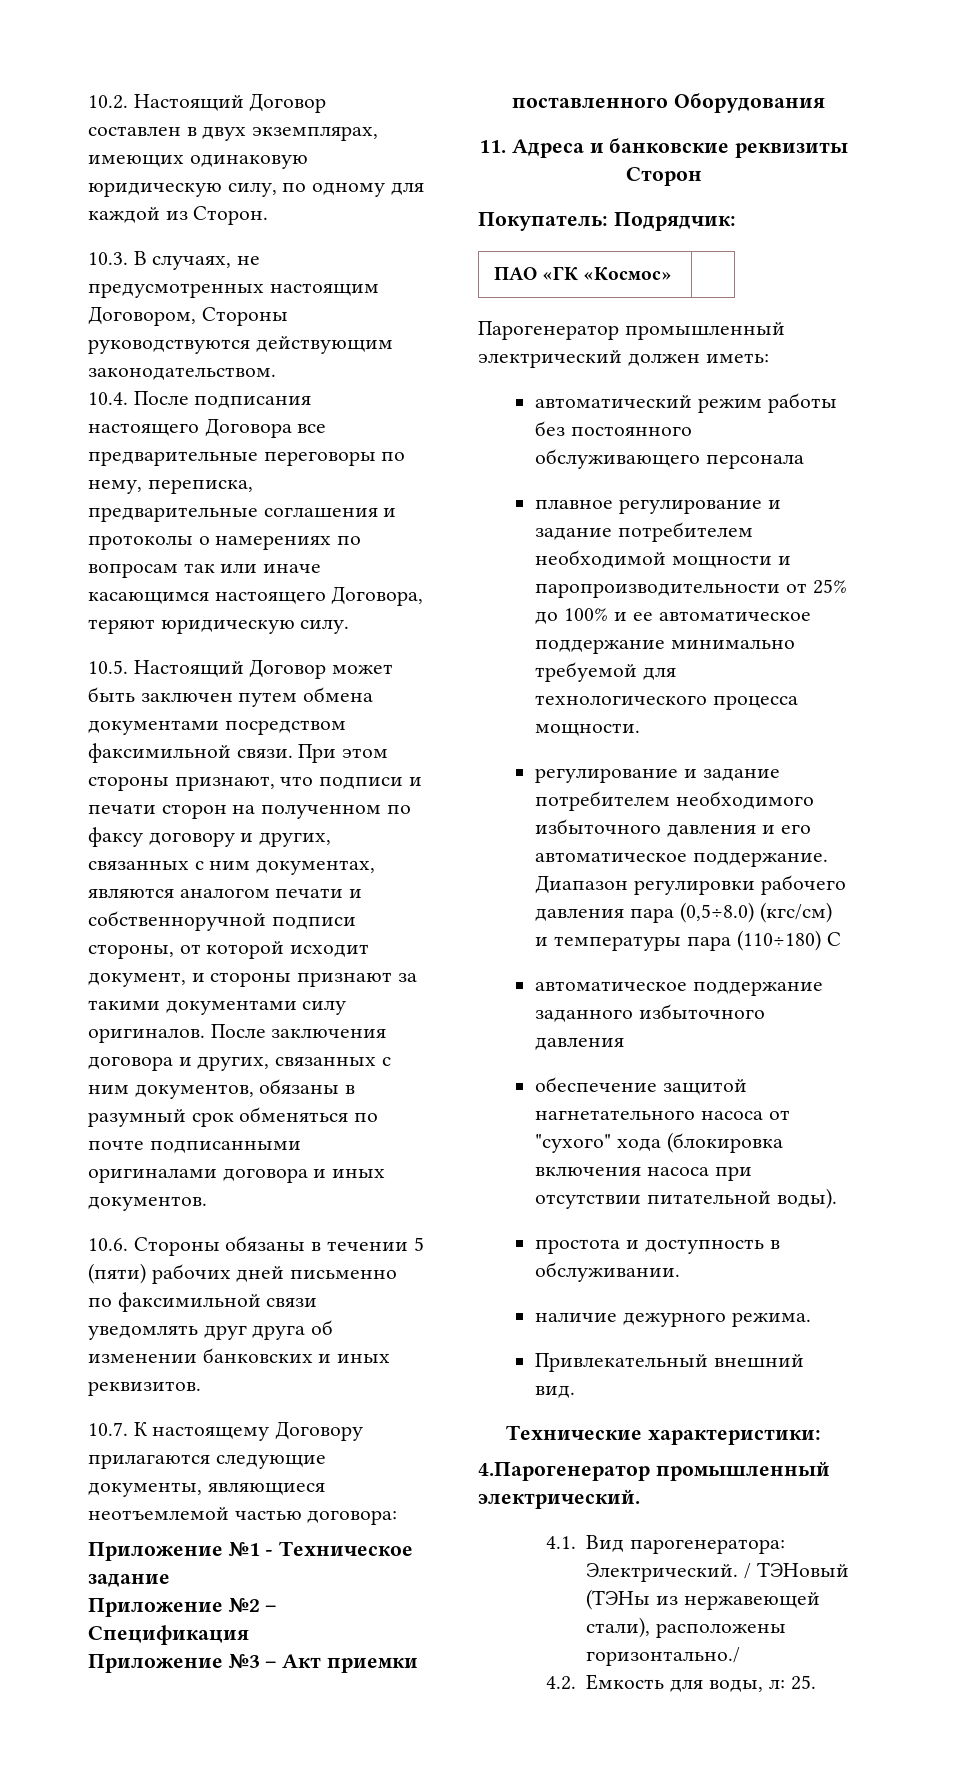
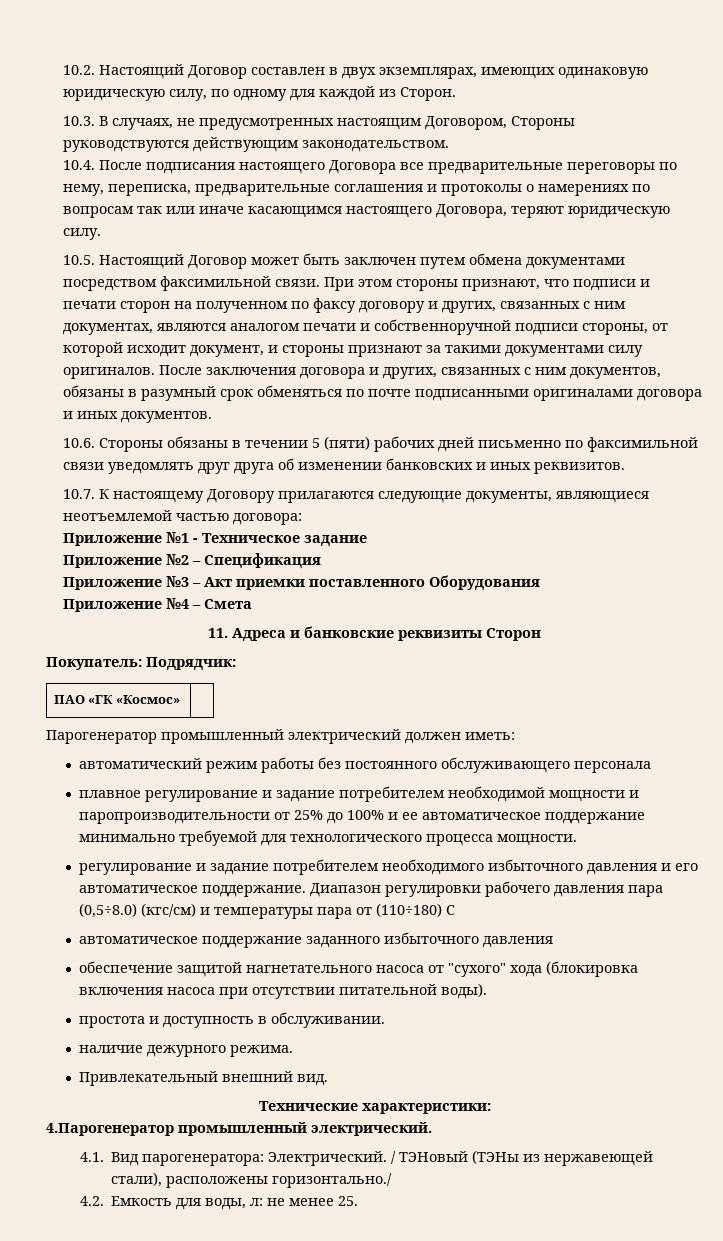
+ Приложение №4 – Смета
- Диапазон регулировки рабочего давления пара (0,5÷8.0) (кгс/см) и температуры пара (110÷180) С
+ Диапазон регулировки рабочего давления пара (0,5÷8.0) (кгс/см) и температуры пара от (110÷180) С
- 4.2. Емкость для воды, л: 25.
+ 4.2. Емкость для воды, л: не менее 25.

